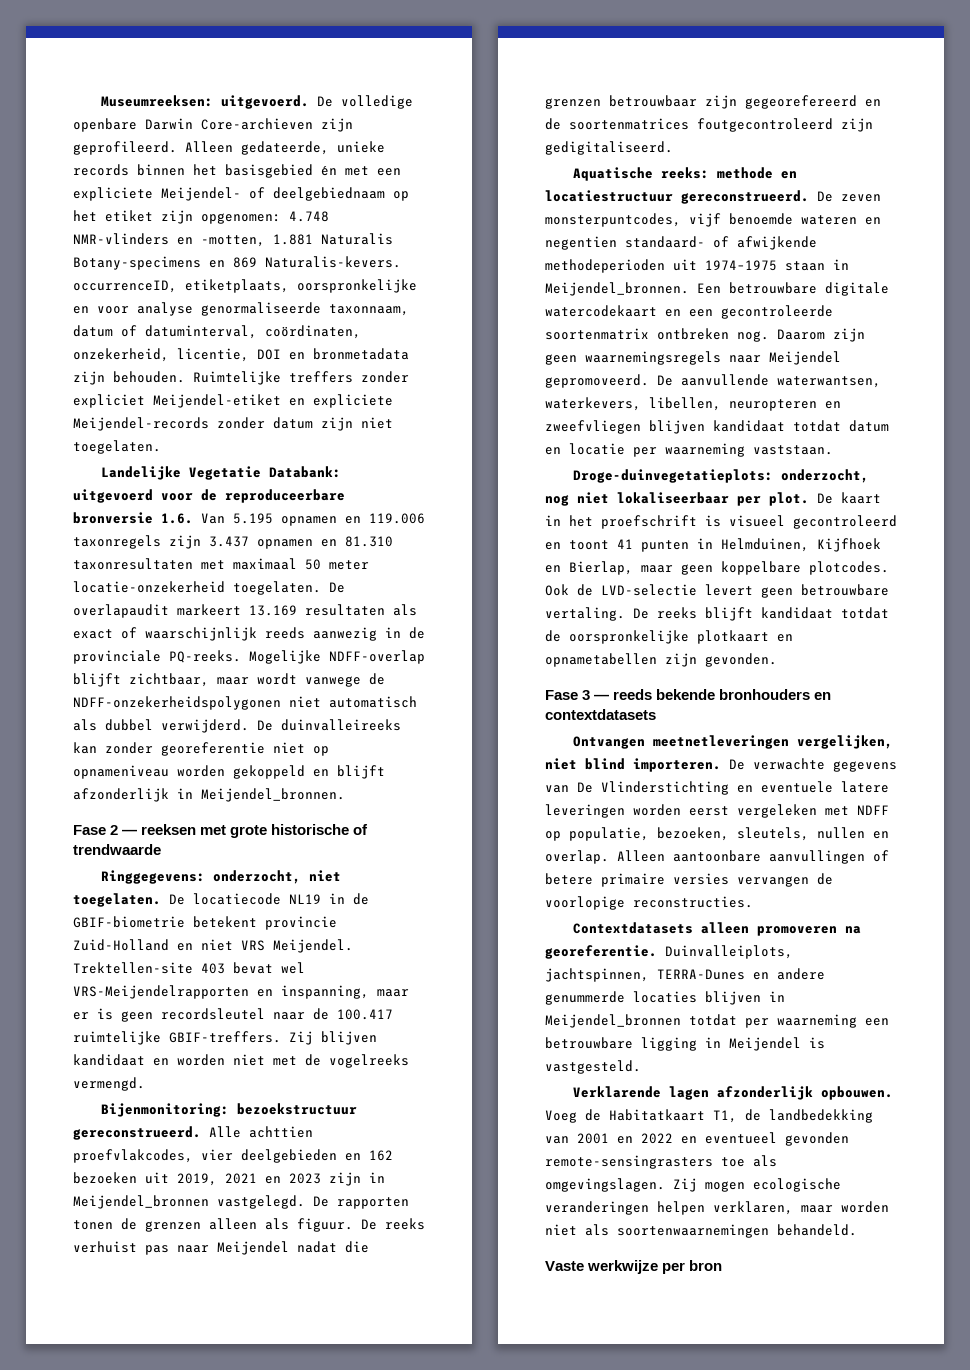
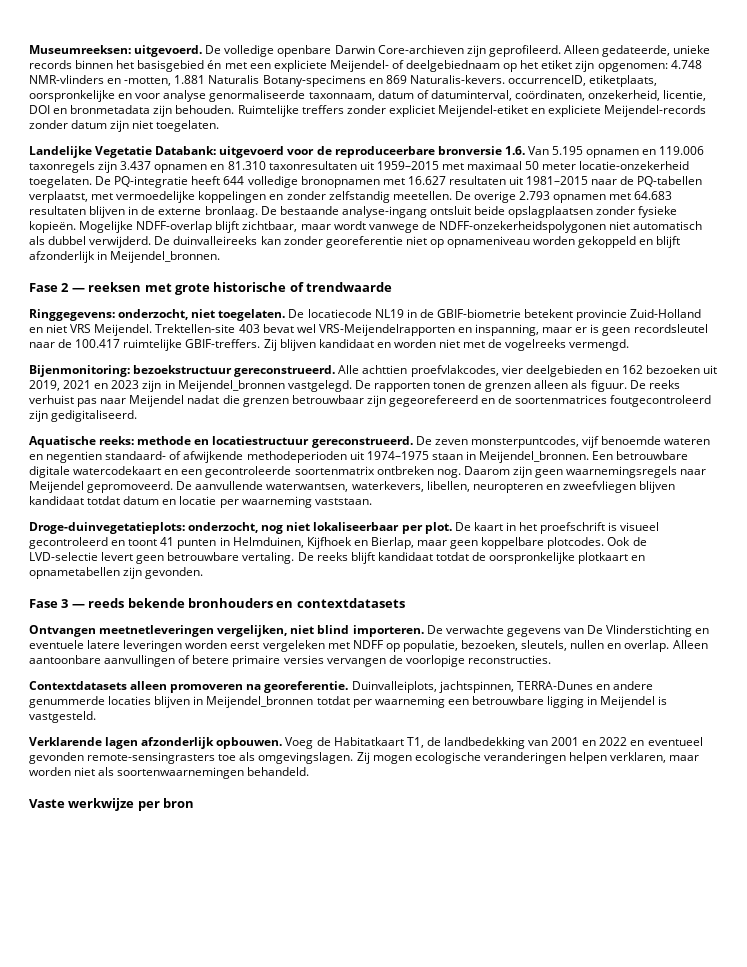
- Landelijke Vegetatie Databank: uitgevoerd voor de reproduceerbare bronversie 1.6. Van 5.195 opnamen en 119.006 taxonregels zijn 3.437 opnamen en 81.310 taxonresultaten met maximaal 50 meter locatie-onzekerheid toegelaten.
+ Landelijke Vegetatie Databank: uitgevoerd voor de reproduceerbare bronversie 1.6. Van 5.195 opnamen en 119.006 taxonregels zijn 3.437 opnamen en 81.310 taxonresultaten uit 1959–2015 met maximaal 50 meter locatie-onzekerheid toegelaten.
- De overlapaudit markeert 13.169 resultaten als exact of waarschijnlijk reeds aanwezig in de provinciale PQ-reeks.
+ De PQ-integratie heeft 644 volledige bronopnamen met 16.627 resultaten uit 1981–2015 naar de PQ-tabellen verplaatst, met vermoedelijke koppelingen en zonder zelfstandig meetellen. De overige 2.793 opnamen met 64.683 resultaten blijven in de externe bronlaag. De bestaande analyse-ingang ontsluit beide opslagplaatsen zonder fysieke kopieën.

